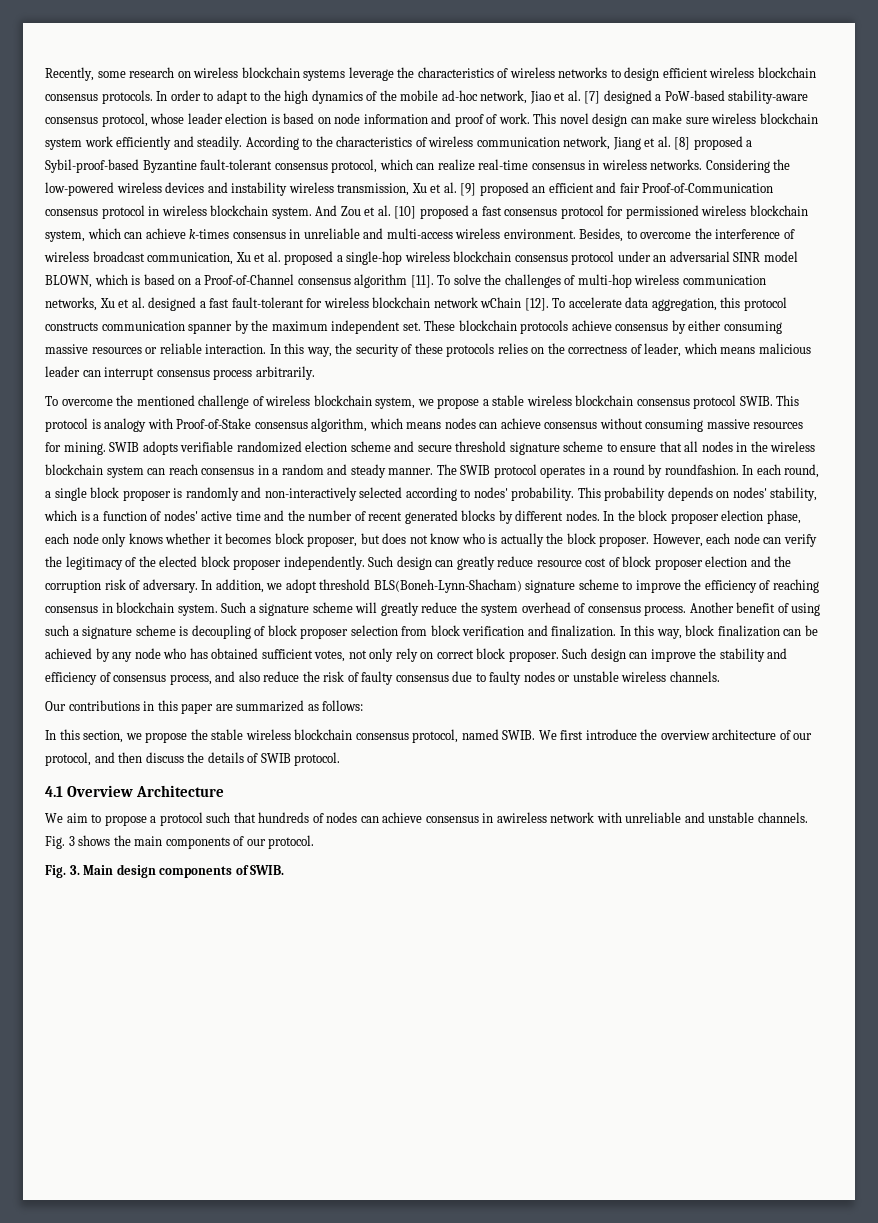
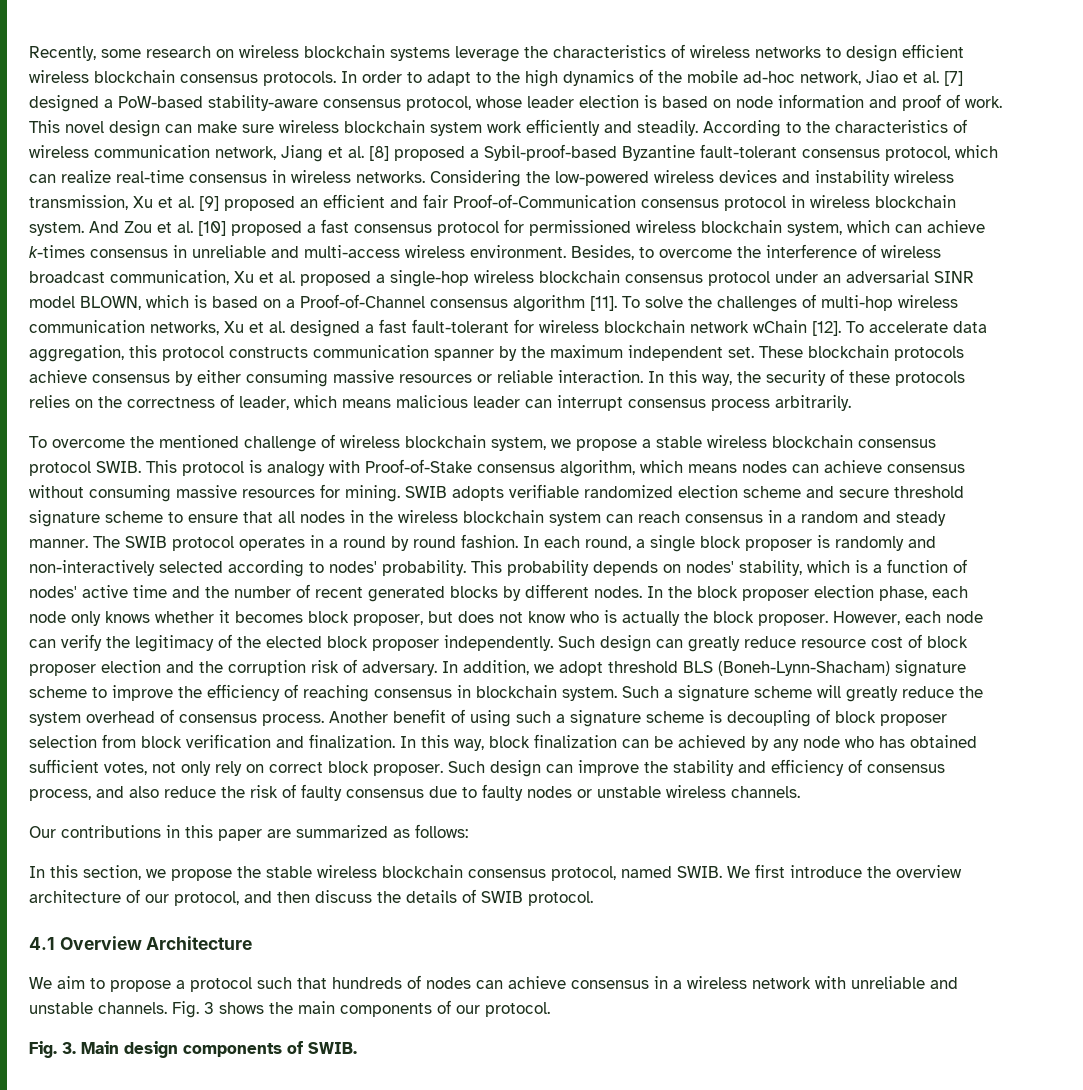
- The SWIB protocol operates in a round by roundfashion.
+ The SWIB protocol operates in a round by round fashion.
- In addition, we adopt threshold BLS(Boneh-Lynn-Shacham) signature scheme to improve the efficiency of reaching consensus in blockchain system.
+ In addition, we adopt threshold BLS (Boneh-Lynn-Shacham) signature scheme to improve the efficiency of reaching consensus in blockchain system.
- We aim to propose a protocol such that hundreds of nodes can achieve consensus in awireless network with unreliable and unstable channels.
+ We aim to propose a protocol such that hundreds of nodes can achieve consensus in a wireless network with unreliable and unstable channels.

